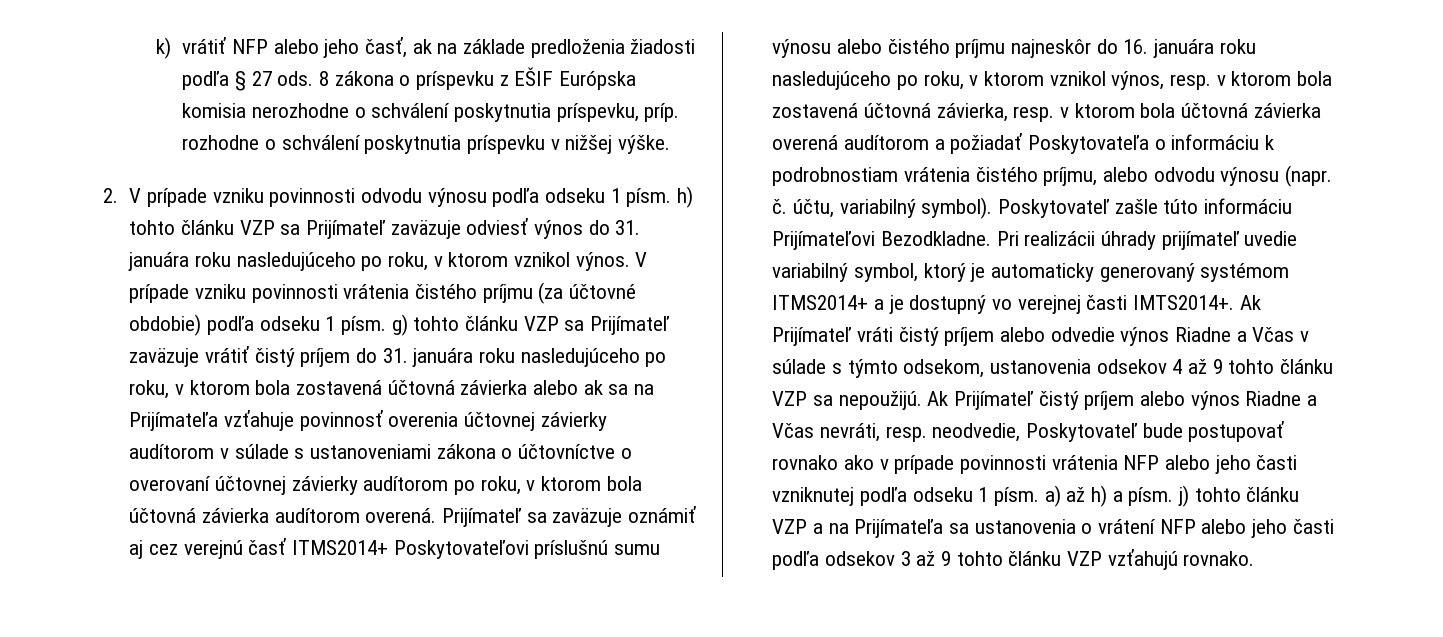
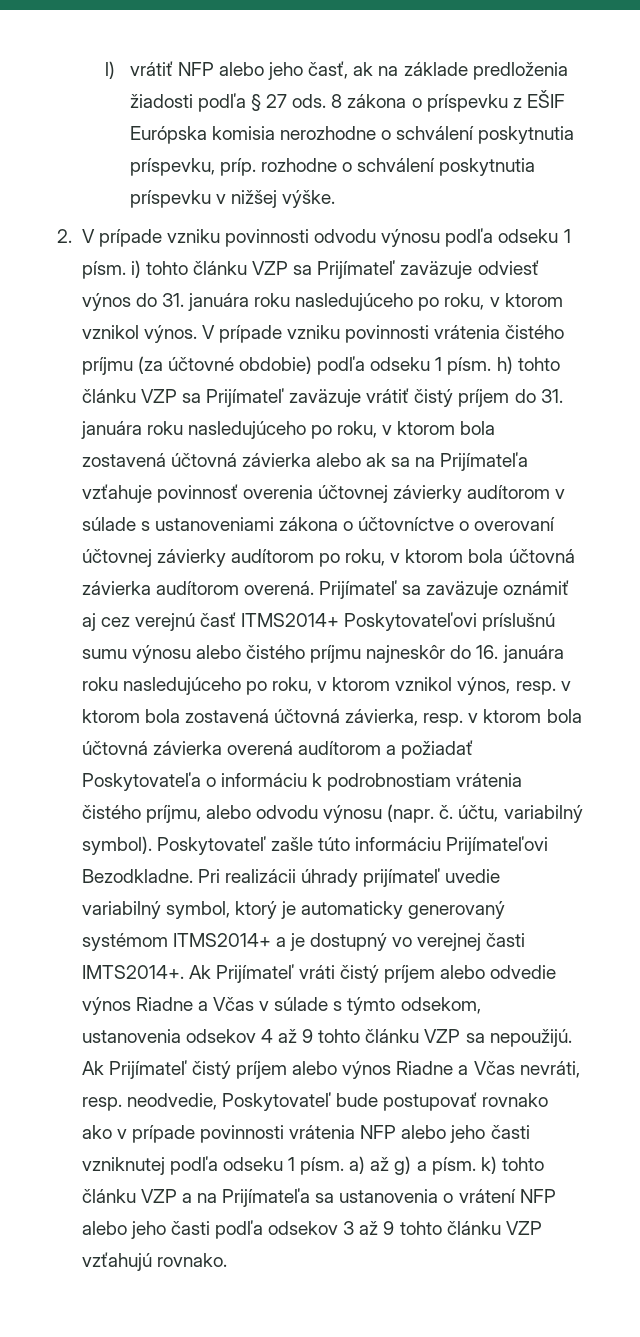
- k) vrátiť NFP alebo jeho časť, ak na základe predloženia žiadosti podľa § 27 ods.
+ l) vrátiť NFP alebo jeho časť, ak na základe predloženia žiadosti podľa § 27 ods.
- 2. V prípade vzniku povinnosti odvodu výnosu podľa odseku 1 písm. h) tohto článku VZP sa Prijímateľ zaväzuje odviesť výnos do 31. januára roku nasledujúceho po roku, v ktorom vznikol výnos.
+ 2. V prípade vzniku povinnosti odvodu výnosu podľa odseku 1 písm. i) tohto článku VZP sa Prijímateľ zaväzuje odviesť výnos do 31. januára roku nasledujúceho po roku, v ktorom vznikol výnos.
- V prípade vzniku povinnosti vrátenia čistého príjmu (za účtovné obdobie) podľa odseku 1 písm. g) tohto článku VZP sa Prijímateľ zaväzuje vrátiť čistý príjem do 31. januára roku nasledujúceho po roku, v ktorom bola zostavená účtovná závierka alebo ak sa na Prijímateľa vzťahuje povinnosť overenia účtovnej závierky audítorom v súlade s ustanoveniami zákona o účtovníctve o overovaní účtovnej závierky audítorom po roku, v ktorom bola účtovná závierka audítorom overená.
+ V prípade vzniku povinnosti vrátenia čistého príjmu (za účtovné obdobie) podľa odseku 1 písm. h) tohto článku VZP sa Prijímateľ zaväzuje vrátiť čistý príjem do 31. januára roku nasledujúceho po roku, v ktorom bola zostavená účtovná závierka alebo ak sa na Prijímateľa vzťahuje povinnosť overenia účtovnej závierky audítorom v súlade s ustanoveniami zákona o účtovníctve o overovaní účtovnej závierky audítorom po roku, v ktorom bola účtovná závierka audítorom overená.
- Ak Prijímateľ čistý príjem alebo výnos Riadne a Včas nevráti, resp. neodvedie, Poskytovateľ bude postupovať rovnako ako v prípade povinnosti vrátenia NFP alebo jeho časti vzniknutej podľa odseku 1 písm. a) až h) a písm. j) tohto článku VZP a na Prijímateľa sa ustanovenia o vrátení NFP alebo jeho časti podľa odsekov 3 až 9 tohto článku VZP vzťahujú rovnako.
+ Ak Prijímateľ čistý príjem alebo výnos Riadne a Včas nevráti, resp. neodvedie, Poskytovateľ bude postupovať rovnako ako v prípade povinnosti vrátenia NFP alebo jeho časti vzniknutej podľa odseku 1 písm. a) až g) a písm. k) tohto článku VZP a na Prijímateľa sa ustanovenia o vrátení NFP alebo jeho časti podľa odsekov 3 až 9 tohto článku VZP vzťahujú rovnako.

